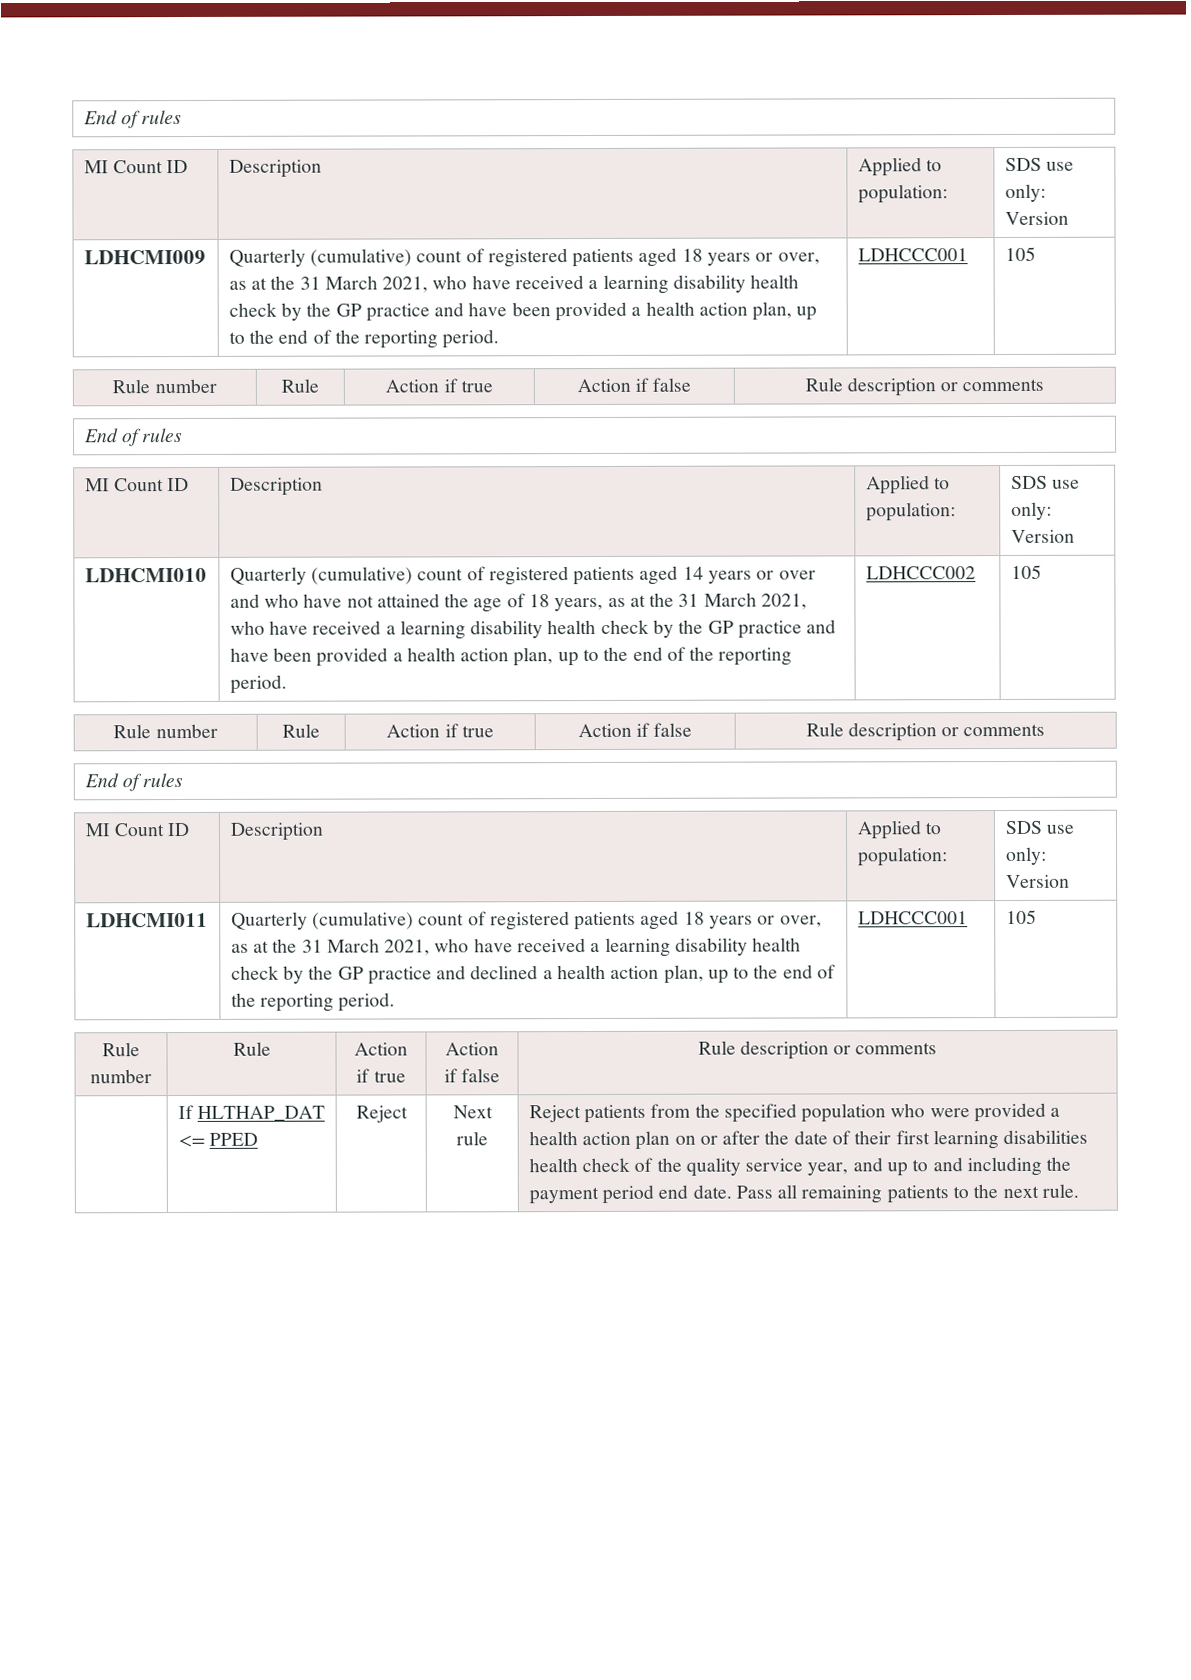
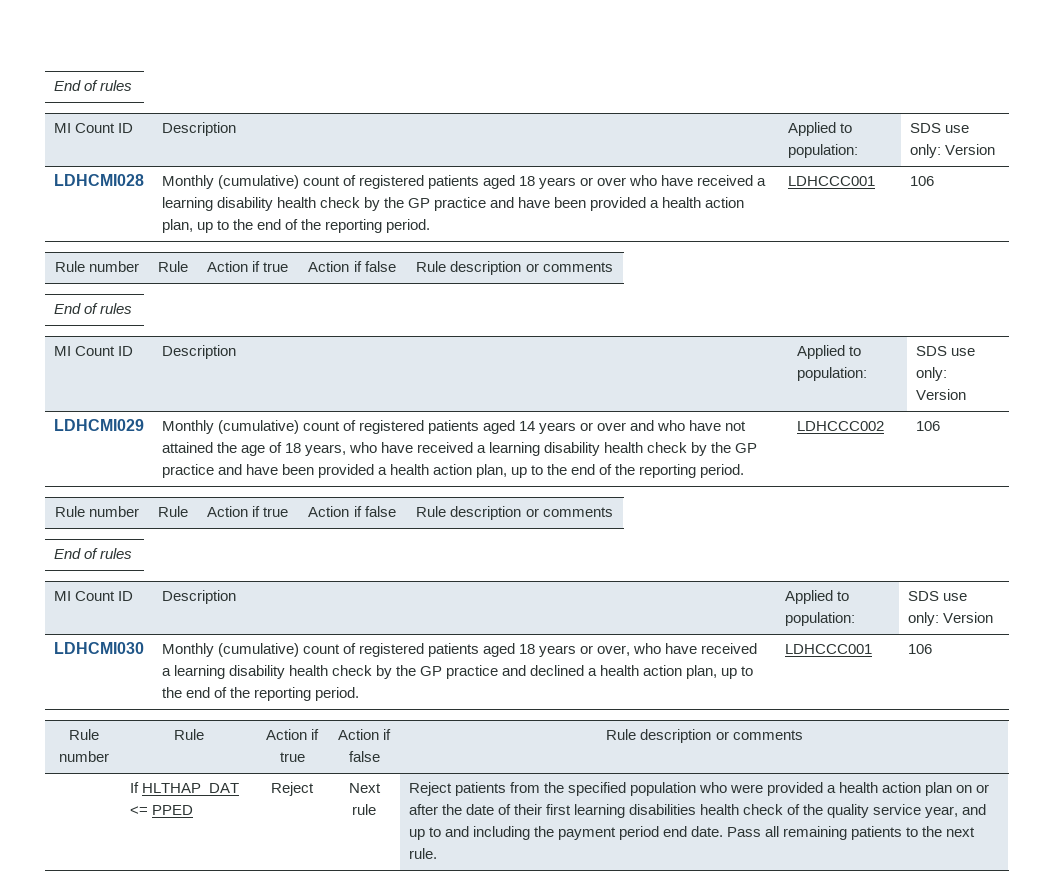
- LDHCMI009 | Quarterly (cumulative) count of registered patients aged 18 years or over, as at the 31 March 2021, who have received a learning disability health check by the GP practice and have been provided a health action plan, up to the end of the reporting period. | LDHCCC001 | 105
+ LDHCMI028 | Monthly (cumulative) count of registered patients aged 18 years or over who have received a learning disability health check by the GP practice and have been provided a health action plan, up to the end of the reporting period. | LDHCCC001 | 106
- LDHCMI010 | Quarterly (cumulative) count of registered patients aged 14 years or over and who have not attained the age of 18 years, as at the 31 March 2021, who have received a learning disability health check by the GP practice and have been provided a health action plan, up to the end of the reporting period.
+ LDHCMI029 | Monthly (cumulative) count of registered patients aged 14 years or over and who have not attained the age of 18 years, who have received a learning disability health check by the GP practice and have been provided a health action plan, up to the end of the reporting period.
- LDHCCC002 | 105
+ LDHCCC002 | 106
- LDHCMI011 | Quarterly (cumulative) count of registered patients aged 18 years or over, as at the 31 March 2021, who have received a learning disability health check by the GP practice and declined a health action plan, up to the end of the reporting period. | LDHCCC001 | 105
+ LDHCMI030 | Monthly (cumulative) count of registered patients aged 18 years or over, who have received a learning disability health check by the GP practice and declined a health action plan, up to the end of the reporting period. | LDHCCC001 | 106

